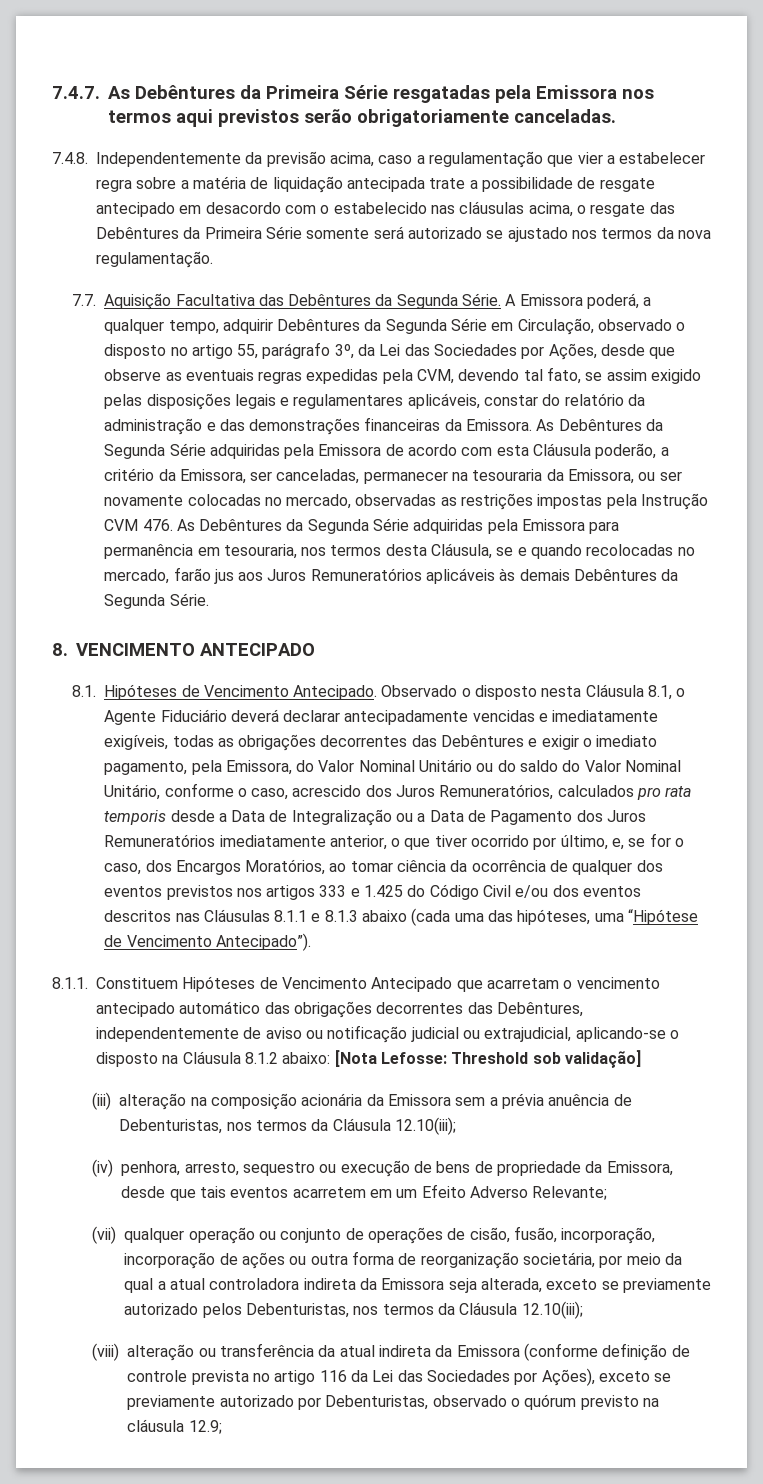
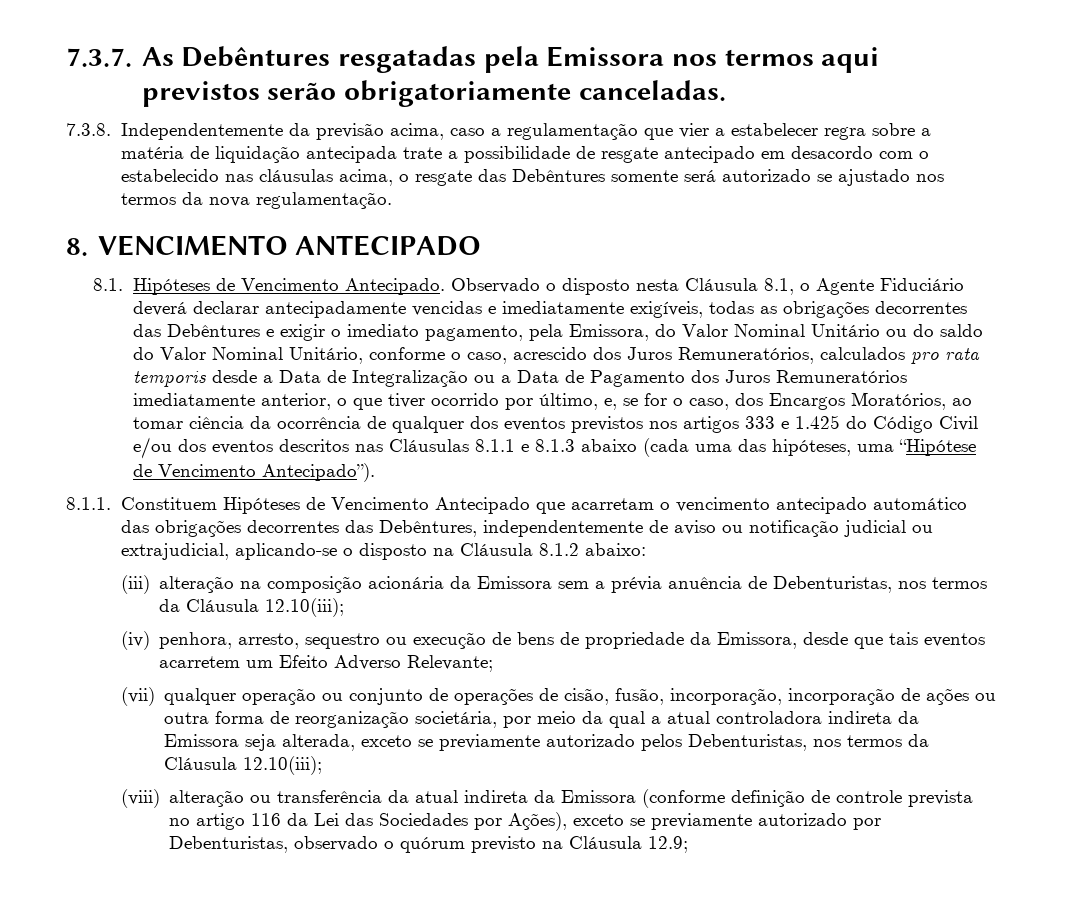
- 7.4.7. As Debêntures da Primeira Série resgatadas pela Emissora nos termos aqui previstos serão obrigatoriamente canceladas.
+ 7.3.7. As Debêntures resgatadas pela Emissora nos termos aqui previstos serão obrigatoriamente canceladas.
- 7.4.8. Independentemente da previsão acima, caso a regulamentação que vier a estabelecer regra sobre a matéria de liquidação antecipada trate a possibilidade de resgate antecipado em desacordo com o estabelecido nas cláusulas acima, o resgate das Debêntures da Primeira Série somente será autorizado se ajustado nos termos da nova regulamentação.
+ 7.3.8. Independentemente da previsão acima, caso a regulamentação que vier a estabelecer regra sobre a matéria de liquidação antecipada trate a possibilidade de resgate antecipado em desacordo com o estabelecido nas cláusulas acima, o resgate das Debêntures somente será autorizado se ajustado nos termos da nova regulamentação.
- 7.7. Aquisição Facultativa das Debêntures da Segunda Série. A Emissora poderá, a qualquer tempo, adquirir Debêntures da Segunda Série em Circulação, observado o disposto no artigo 55, parágrafo 3º, da Lei das Sociedades por Ações, desde que observe as eventuais regras expedidas pela CVM, devendo tal fato, se assim exigido pelas disposições legais e regulamentares aplicáveis, constar do relatório da administração e das demonstrações financeiras da Emissora. As Debêntures da Segunda Série adquiridas pela Emissora de acordo com esta Cláusula poderão, a critério da Emissora, ser canceladas, permanecer na tesouraria da Emissora, ou ser novamente colocadas no mercado, observadas as restrições impostas pela Instrução CVM 476. As Debêntures da Segunda Série adquiridas pela Emissora para permanência em tesouraria, nos termos desta Cláusula, se e quando recolocadas no mercado, farão jus aos Juros Remuneratórios aplicáveis às demais Debêntures da Segunda Série.
- 8.1.1. Constituem Hipóteses de Vencimento Antecipado que acarretam o vencimento antecipado automático das obrigações decorrentes das Debêntures, independentemente de aviso ou notificação judicial ou extrajudicial, aplicando-se o disposto na Cláusula 8.1.2 abaixo: [Nota Lefosse: Threshold sob validação]
+ 8.1.1. Constituem Hipóteses de Vencimento Antecipado que acarretam o vencimento antecipado automático das obrigações decorrentes das Debêntures, independentemente de aviso ou notificação judicial ou extrajudicial, aplicando-se o disposto na Cláusula 8.1.2 abaixo:
- (iv) penhora, arresto, sequestro ou execução de bens de propriedade da Emissora, desde que tais eventos acarretem em um Efeito Adverso Relevante;
+ (iv) penhora, arresto, sequestro ou execução de bens de propriedade da Emissora, desde que tais eventos acarretem um Efeito Adverso Relevante;
- (viii) alteração ou transferência da atual indireta da Emissora (conforme definição de controle prevista no artigo 116 da Lei das Sociedades por Ações), exceto se previamente autorizado por Debenturistas, observado o quórum previsto na cláusula 12.9;
+ (viii) alteração ou transferência da atual indireta da Emissora (conforme definição de controle prevista no artigo 116 da Lei das Sociedades por Ações), exceto se previamente autorizado por Debenturistas, observado o quórum previsto na Cláusula 12.9;

